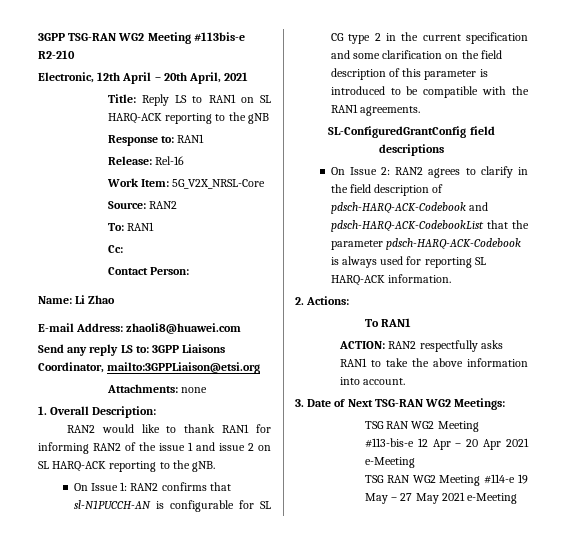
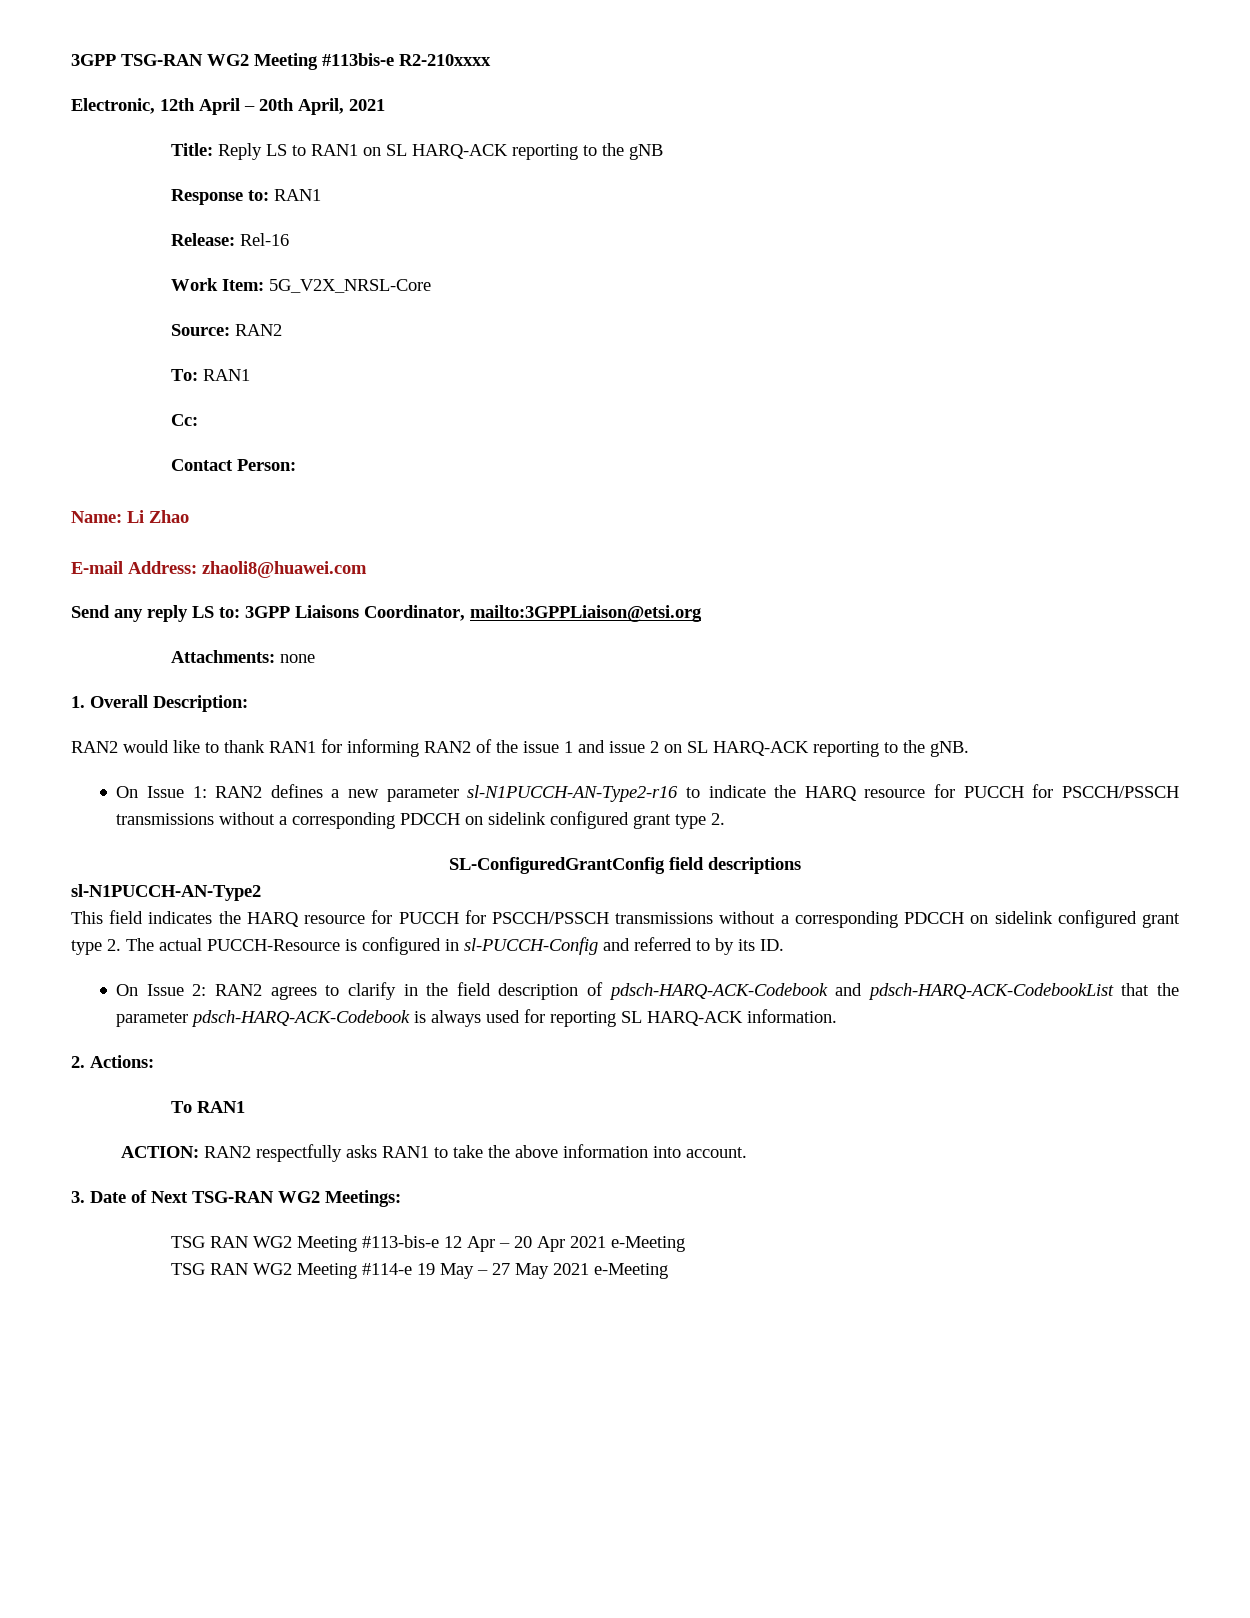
- 3GPP TSG-RAN WG2 Meeting #113bis-e R2-210
+ 3GPP TSG-RAN WG2 Meeting #113bis-e R2-210xxxx
- On Issue 1: RAN2 confirms that sl-N1PUCCH-AN is configurable for SL CG type 2 in the current specification and some clarification on the field description of this parameter is introduced to be compatible with the RAN1 agreements.
+ On Issue 1: RAN2 defines a new parameter sl-N1PUCCH-AN-Type2-r16 to indicate the HARQ resource for PUCCH for PSCCH/PSSCH transmissions without a corresponding PDCCH on sidelink configured grant type 2.
  SL-ConfiguredGrantConfig field descriptions
+ sl-N1PUCCH-AN-Type2
+ This field indicates the HARQ resource for PUCCH for PSCCH/PSSCH transmissions without a corresponding PDCCH on sidelink configured grant type 2. The actual PUCCH-Resource is configured in sl-PUCCH-Config and referred to by its ID.

